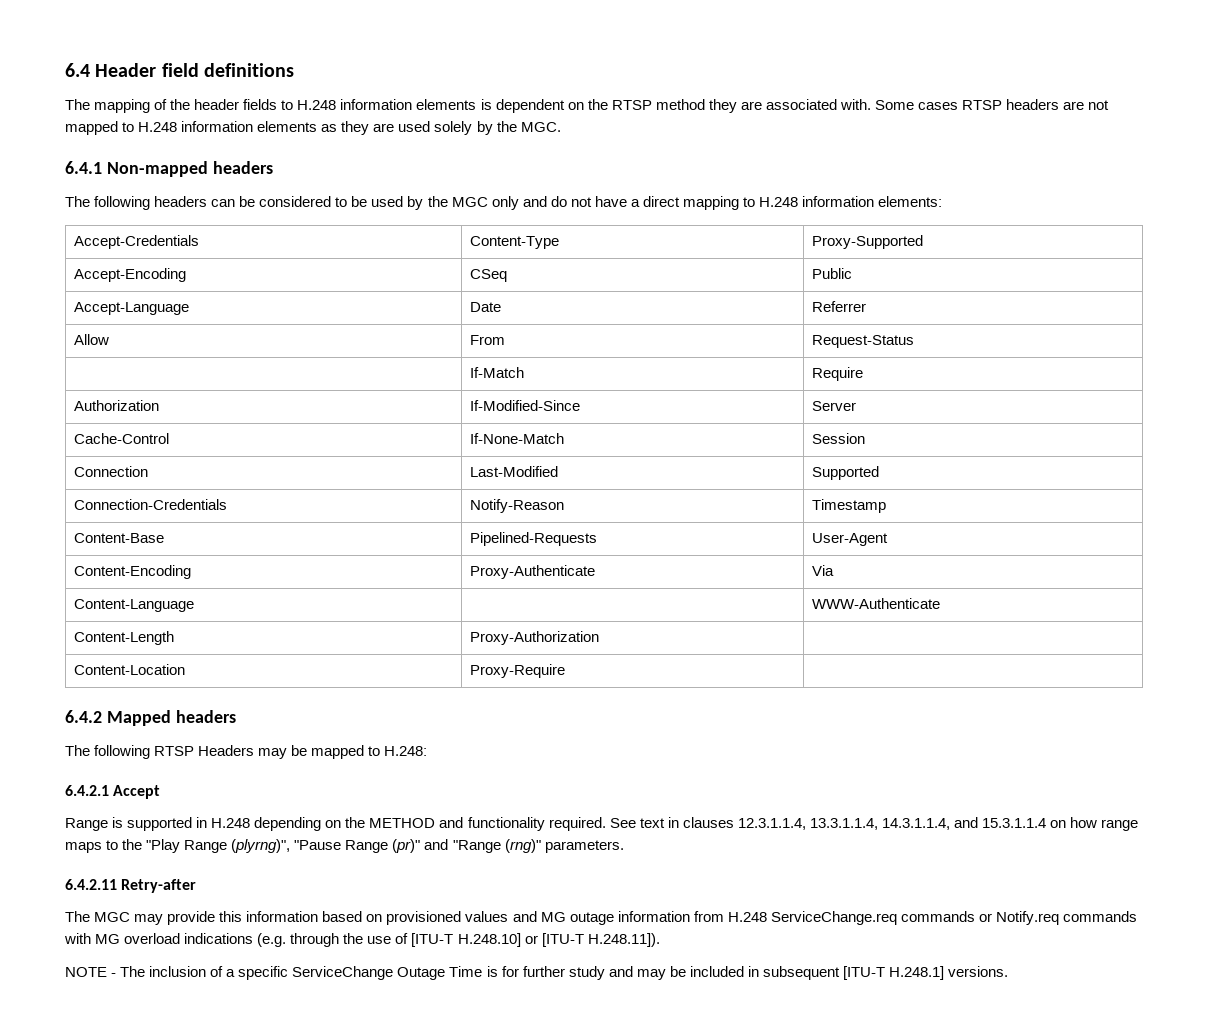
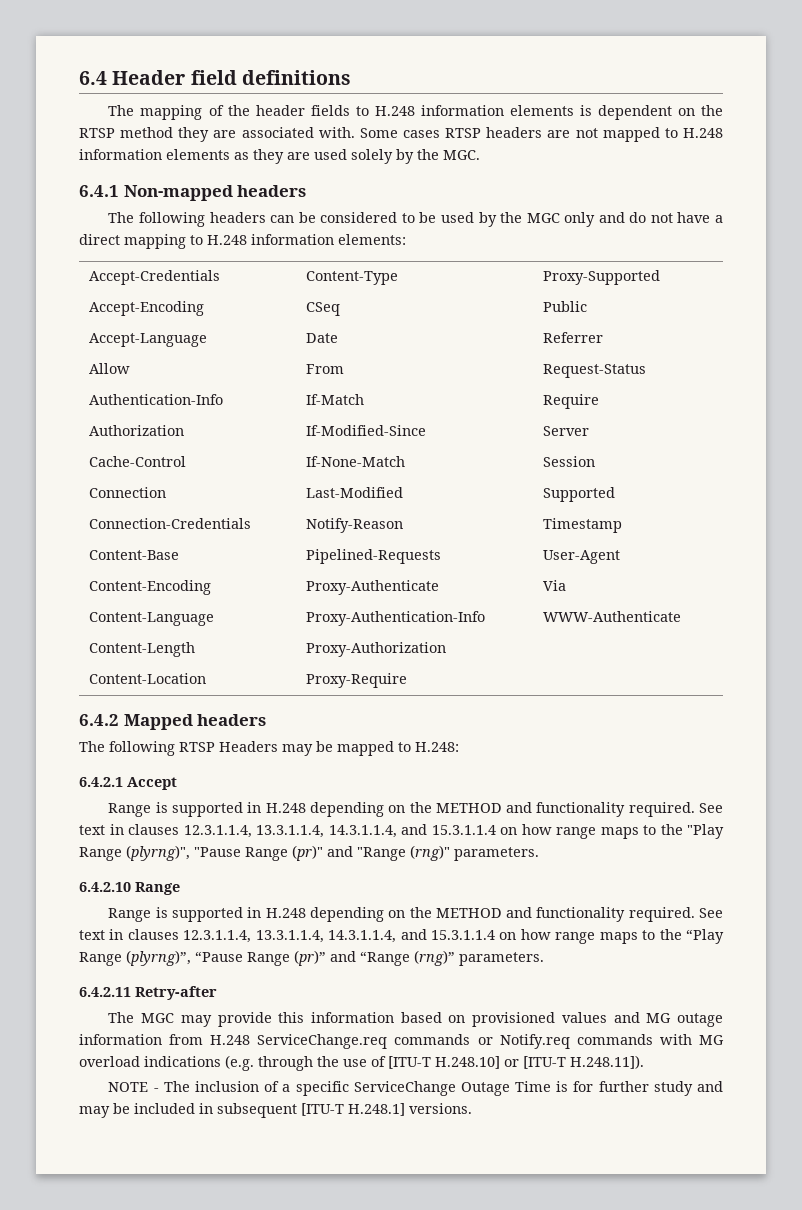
- | If-Match | Require
+ Authentication-Info | If-Match | Require
- Content-Language | | WWW-Authenticate
+ Content-Language | Proxy-Authentication-Info | WWW-Authenticate
+ 6.4.2.10 Range
+ Range is supported in H.248 depending on the METHOD and functionality required. See text in clauses 12.3.1.1.4, 13.3.1.1.4, 14.3.1.1.4, and 15.3.1.1.4 on how range maps to the “Play Range (plyrng)”, “Pause Range (pr)” and “Range (rng)” parameters.

